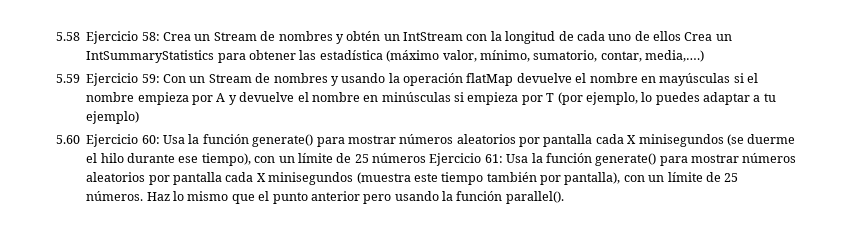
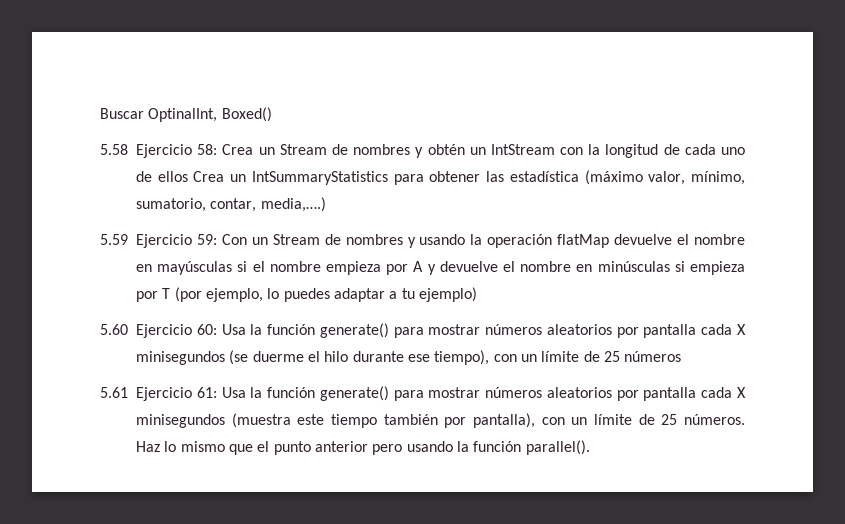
+ Buscar OptinalInt, Boxed()
- 5.60 Ejercicio 60: Usa la función generate() para mostrar números aleatorios por pantalla cada X minisegundos (se duerme el hilo durante ese tiempo), con un límite de 25 números Ejercicio 61: Usa la función generate() para mostrar números aleatorios por pantalla cada X minisegundos (muestra este tiempo también por pantalla), con un límite de 25 números.
+ 5.60 Ejercicio 60: Usa la función generate() para mostrar números aleatorios por pantalla cada X minisegundos (se duerme el hilo durante ese tiempo), con un límite de 25 números
+ 5.61 Ejercicio 61: Usa la función generate() para mostrar números aleatorios por pantalla cada X minisegundos (muestra este tiempo también por pantalla), con un límite de 25 números.

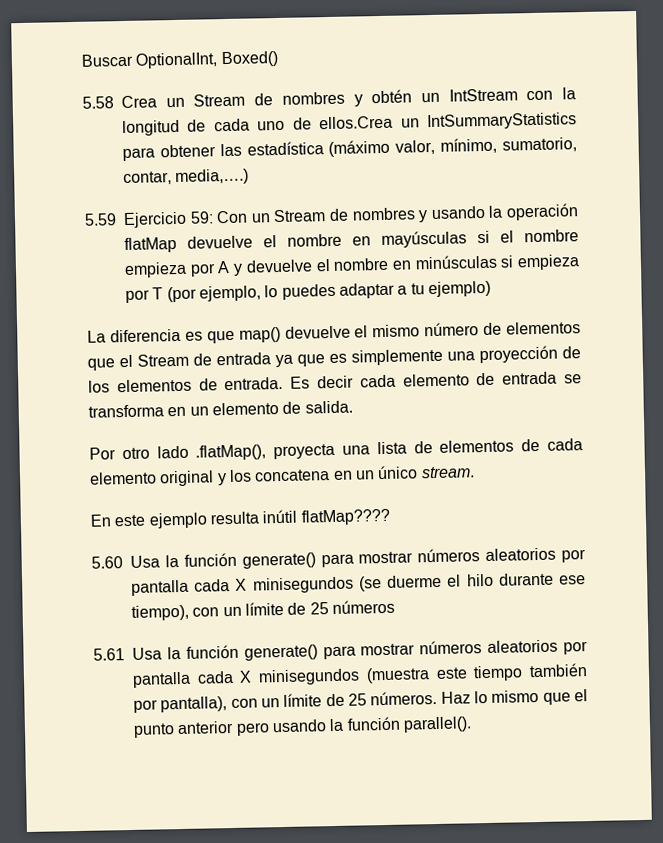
- Buscar OptinalInt, Boxed()
+ Buscar OptionalInt, Boxed()
- 5.58 Ejercicio 58: Crea un Stream de nombres y obtén un IntStream con la longitud de cada uno de ellos Crea un IntSummaryStatistics para obtener las estadística (máximo valor, mínimo, sumatorio, contar, media,….)
+ 5.58 Crea un Stream de nombres y obtén un IntStream con la longitud de cada uno de ellos.Crea un IntSummaryStatistics para obtener las estadística (máximo valor, mínimo, sumatorio, contar, media,….)
+ La diferencia es que map() devuelve el mismo número de elementos que el Stream de entrada ya que es simplemente una proyección de los elementos de entrada. Es decir cada elemento de entrada se transforma en un elemento de salida.
+ Por otro lado .flatMap(), proyecta una lista de elementos de cada elemento original y los concatena en un único stream.
+ En este ejemplo resulta inútil flatMap????
- 5.60 Ejercicio 60: Usa la función generate() para mostrar números aleatorios por pantalla cada X minisegundos (se duerme el hilo durante ese tiempo), con un límite de 25 números
+ 5.60 Usa la función generate() para mostrar números aleatorios por pantalla cada X minisegundos (se duerme el hilo durante ese tiempo), con un límite de 25 números
- 5.61 Ejercicio 61: Usa la función generate() para mostrar números aleatorios por pantalla cada X minisegundos (muestra este tiempo también por pantalla), con un límite de 25 números.
+ 5.61 Usa la función generate() para mostrar números aleatorios por pantalla cada X minisegundos (muestra este tiempo también por pantalla), con un límite de 25 números.

